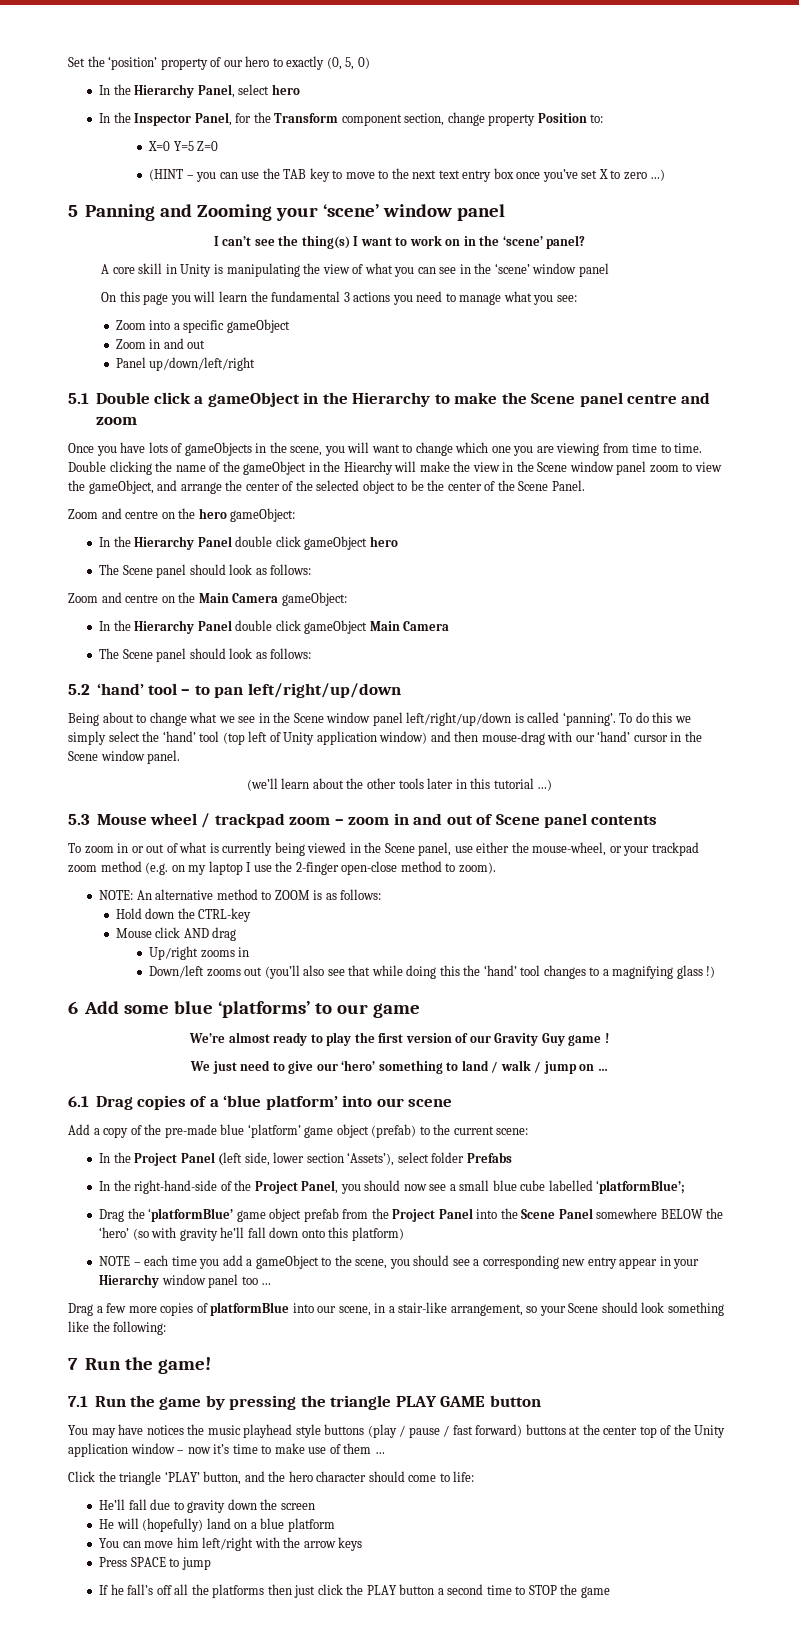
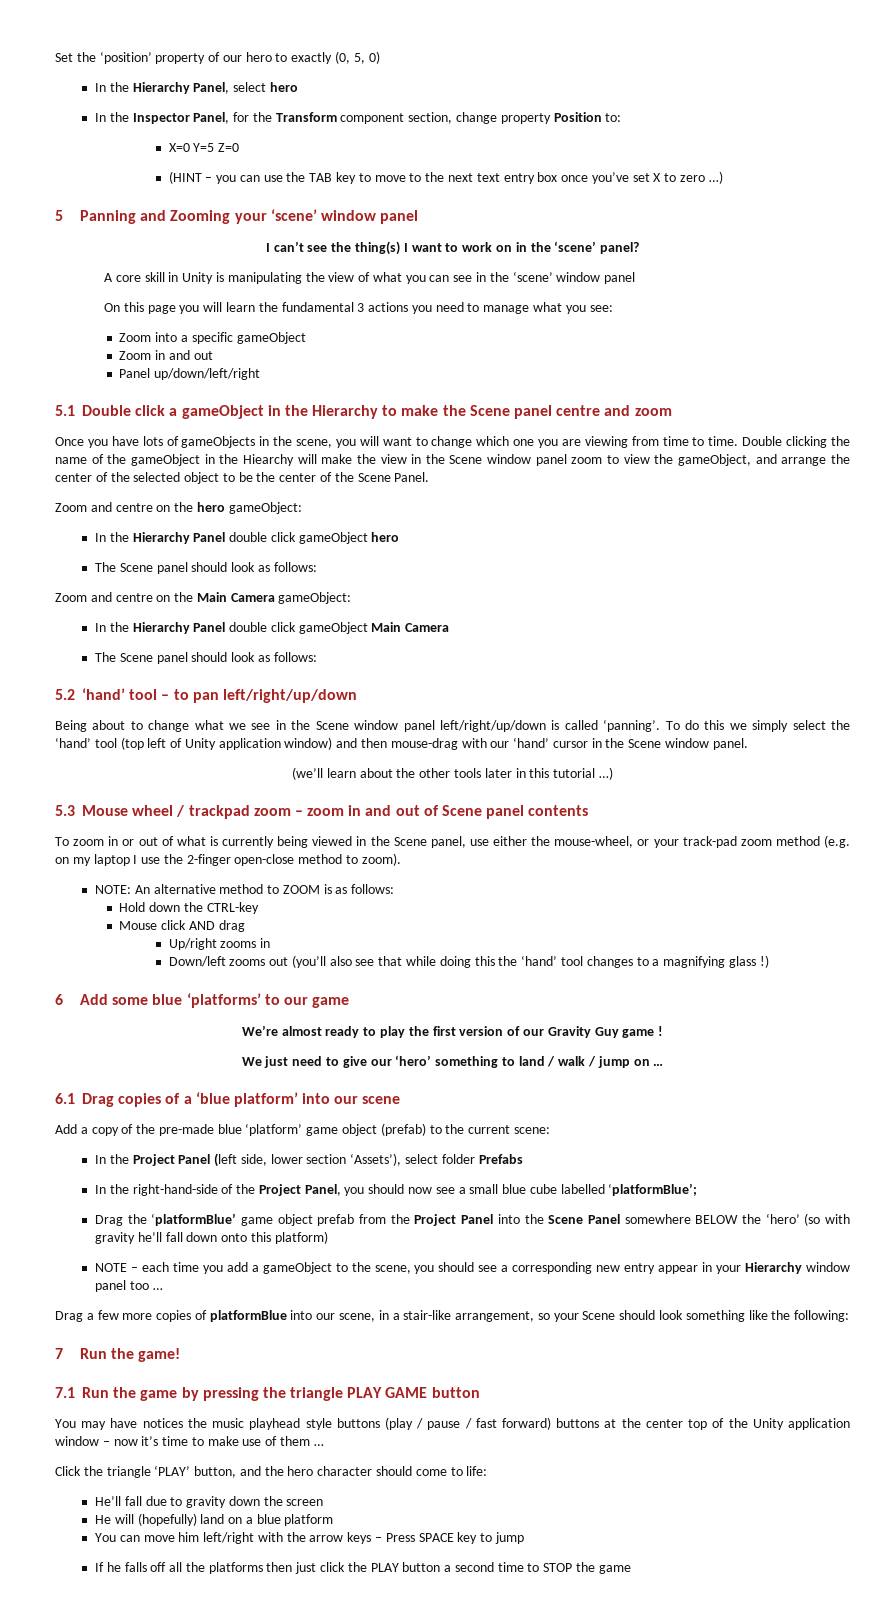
- To zoom in or out of what is currently being viewed in the Scene panel, use either the mouse-wheel, or your trackpad zoom method (e.g. on my laptop I use the 2-finger open-close method to zoom).
+ To zoom in or out of what is currently being viewed in the Scene panel, use either the mouse-wheel, or your track-pad zoom method (e.g. on my laptop I use the 2-finger open-close method to zoom).
- You can move him left/right with the arrow keys
- Press SPACE to jump
+ You can move him left/right with the arrow keys – Press SPACE key to jump
- If he fall’s off all the platforms then just click the PLAY button a second time to STOP the game
+ If he falls off all the platforms then just click the PLAY button a second time to STOP the game

